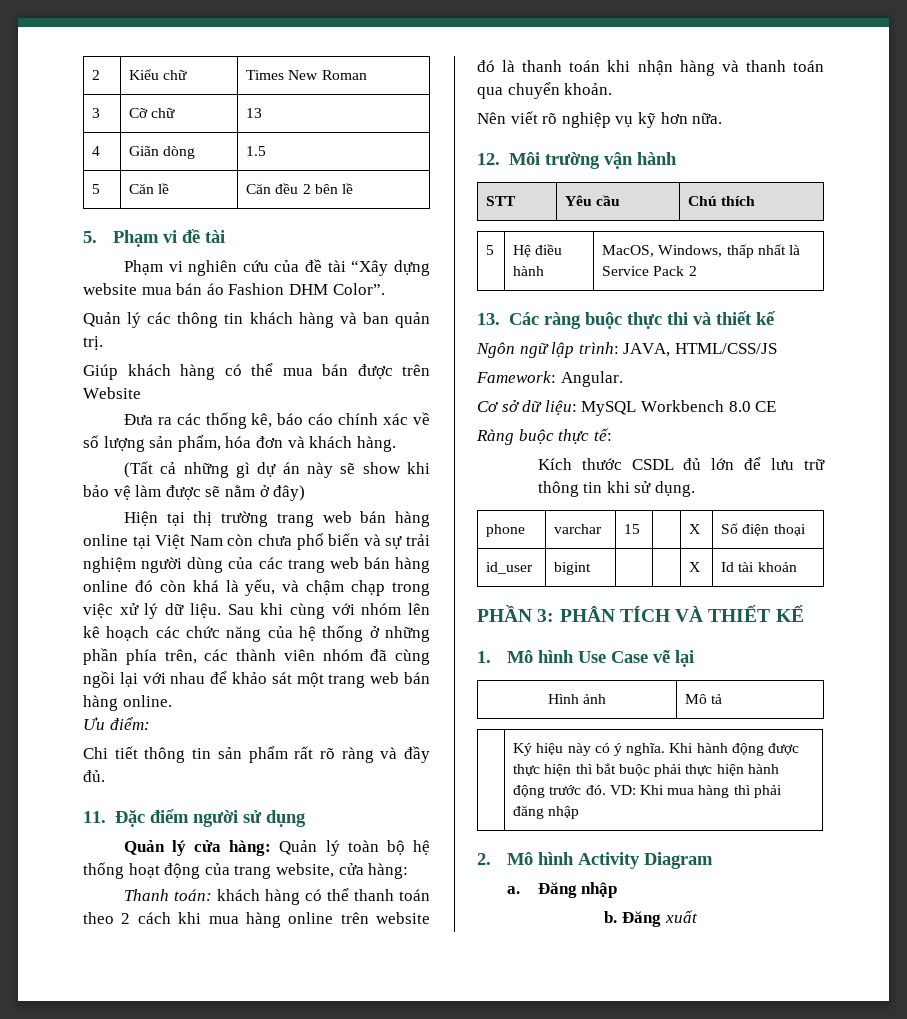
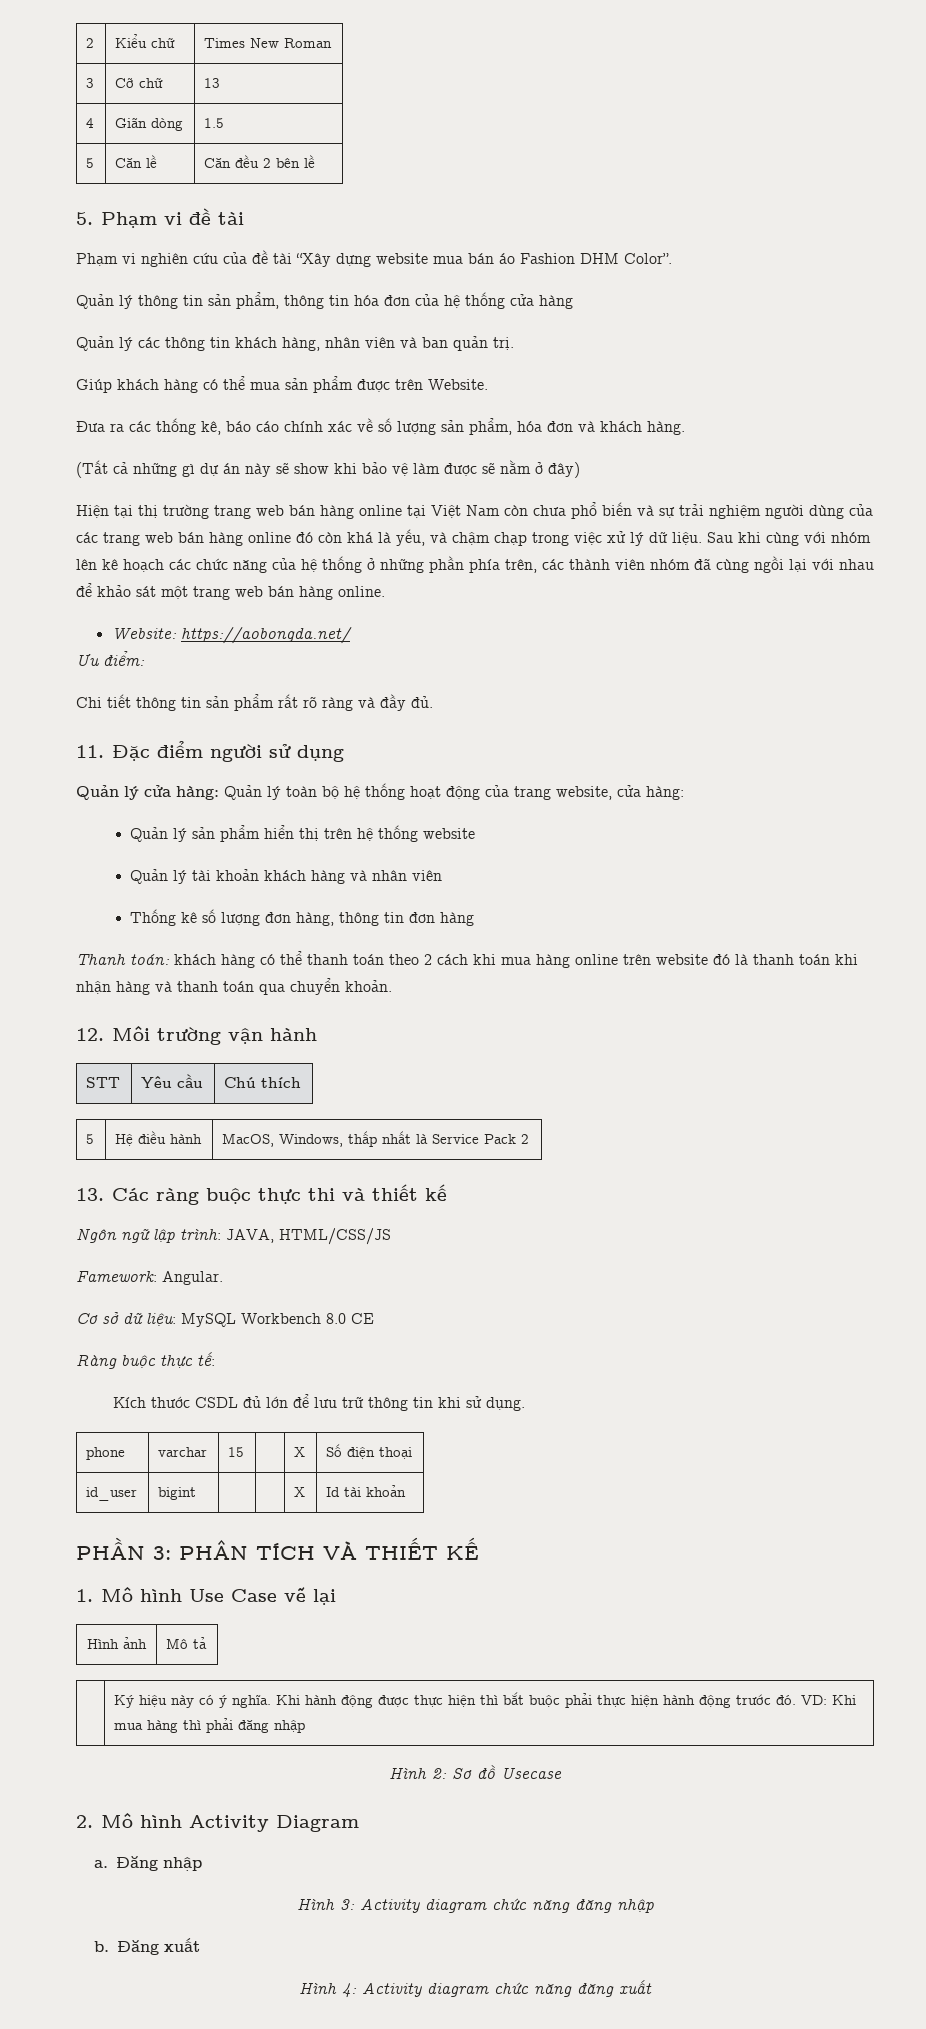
+ Quản lý thông tin sản phẩm, thông tin hóa đơn của hệ thống cửa hàng
- Quản lý các thông tin khách hàng và ban quản trị.
+ Quản lý các thông tin khách hàng, nhân viên và ban quản trị.
- Giúp khách hàng có thể mua bán được trên Website
+ Giúp khách hàng có thể mua sản phẩm được trên Website.
+ Website: https://aobongda.net/
+ Quản lý sản phẩm hiển thị trên hệ thống website
+ Quản lý tài khoản khách hàng và nhân viên
+ Thống kê số lượng đơn hàng, thông tin đơn hàng
- Nên viết rõ nghiệp vụ kỹ hơn nữa.
+ Hình 2: Sơ đồ Usecase
+ Hình 3: Activity diagram chức năng đăng nhập
  b. Đăng xuất
+ Hình 4: Activity diagram chức năng đăng xuất

